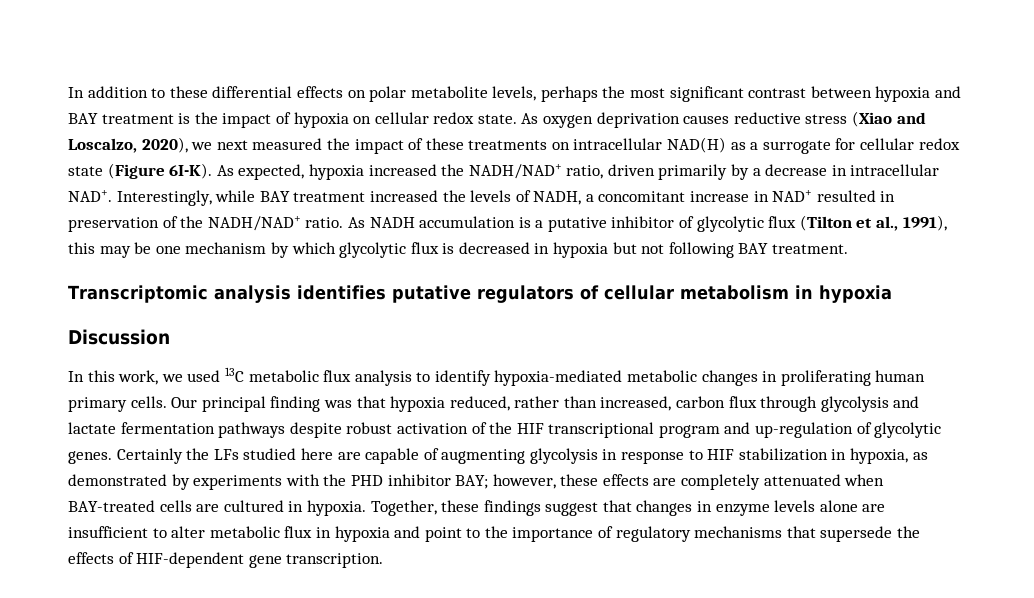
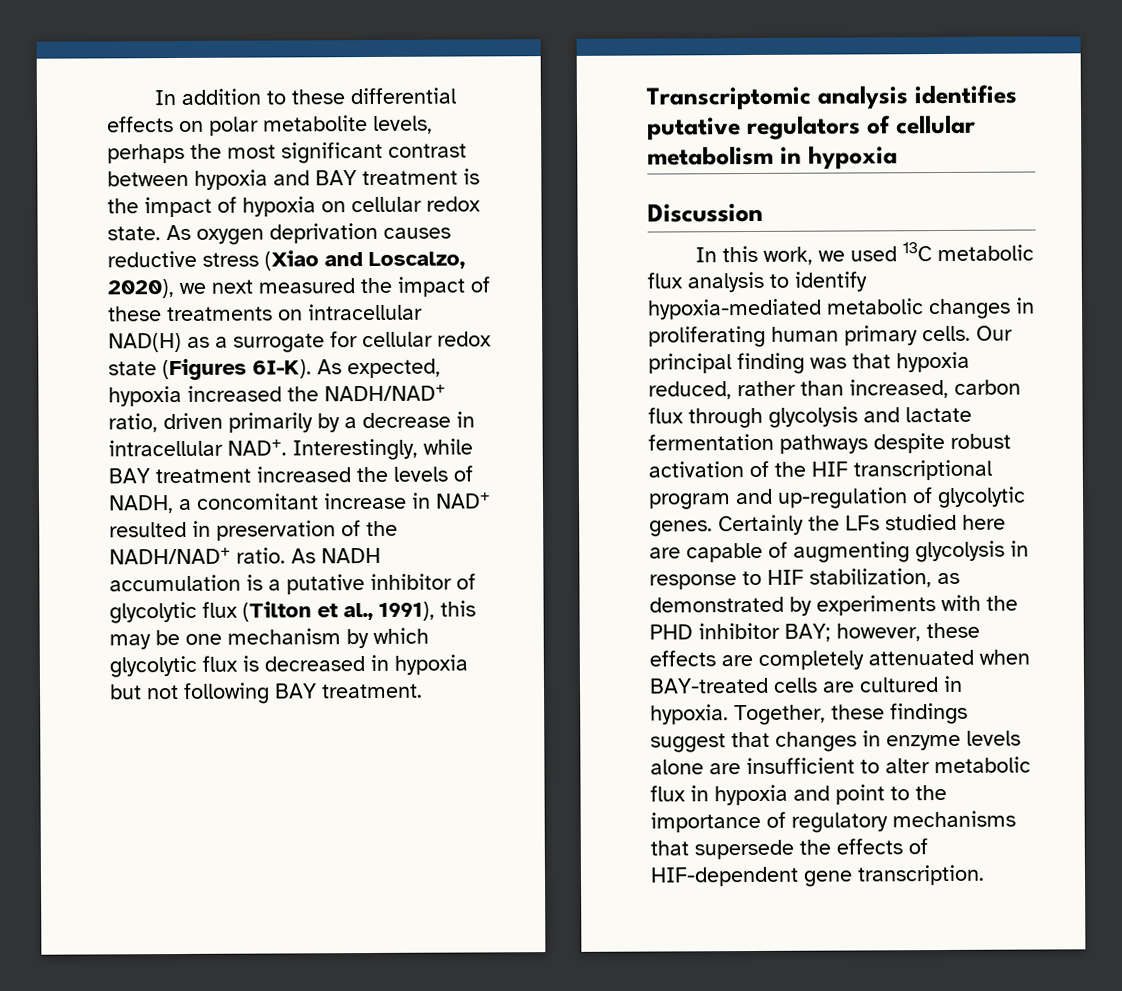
- As oxygen deprivation causes reductive stress (Xiao and Loscalzo, 2020), we next measured the impact of these treatments on intracellular NAD(H) as a surrogate for cellular redox state (Figure 6I-K).
+ As oxygen deprivation causes reductive stress (Xiao and Loscalzo, 2020), we next measured the impact of these treatments on intracellular NAD(H) as a surrogate for cellular redox state (Figures 6I-K).
- Certainly the LFs studied here are capable of augmenting glycolysis in response to HIF stabilization in hypoxia, as demonstrated by experiments with the PHD inhibitor BAY; however, these effects are completely attenuated when BAY-treated cells are cultured in hypoxia.
+ Certainly the LFs studied here are capable of augmenting glycolysis in response to HIF stabilization, as demonstrated by experiments with the PHD inhibitor BAY; however, these effects are completely attenuated when BAY-treated cells are cultured in hypoxia.

